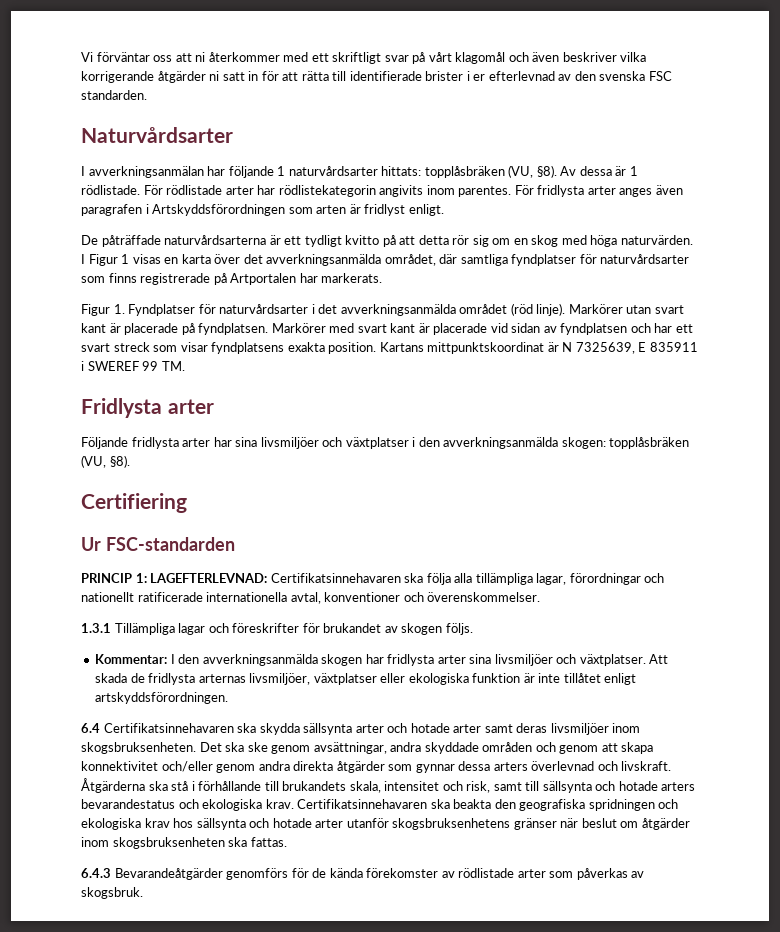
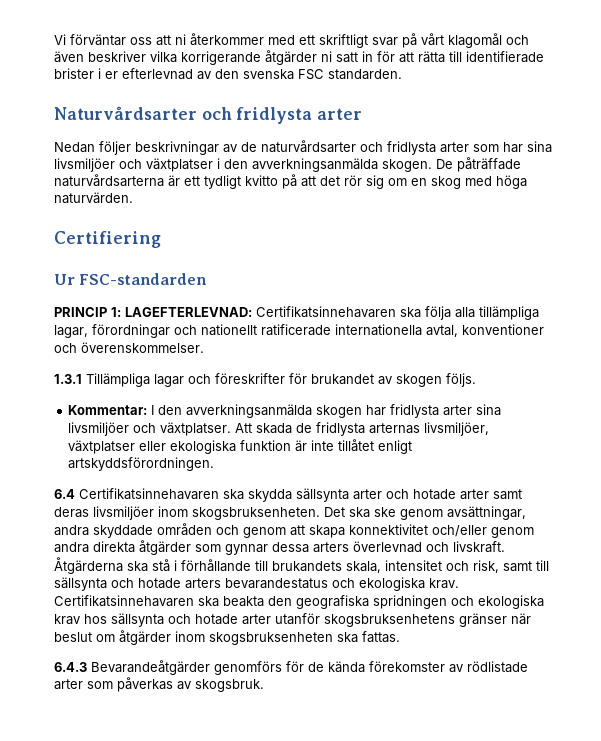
- Naturvårdsarter
- I avverkningsanmälan har följande 1 naturvårdsarter hittats: topplåsbräken (VU, §8). Av dessa är 1 rödlistade. För rödlistade arter har rödlistekategorin angivits inom parentes. För fridlysta arter anges även paragrafen i Artskyddsförordningen som arten är fridlyst enligt.
- De påträffade naturvårdsarterna är ett tydligt kvitto på att detta rör sig om en skog med höga naturvärden. I Figur 1 visas en karta över det avverkningsanmälda området, där samtliga fyndplatser för naturvårdsarter som finns registrerade på Artportalen har markerats.
- Figur 1. Fyndplatser för naturvårdsarter i det avverkningsanmälda området (röd linje). Markörer utan svart kant är placerade på fyndplatsen. Markörer med svart kant är placerade vid sidan av fyndplatsen och har ett svart streck som visar fyndplatsens exakta position. Kartans mittpunktskoordinat är N 7325639, E 835911 i SWEREF 99 TM.
- Fridlysta arter
- Följande fridlysta arter har sina livsmiljöer och växtplatser i den avverkningsanmälda skogen: topplåsbräken (VU, §8).
+ Naturvårdsarter och fridlysta arter
+ Nedan följer beskrivningar av de naturvårdsarter och fridlysta arter som har sina livsmiljöer och växtplatser i den avverkningsanmälda skogen. De påträffade naturvårdsarterna är ett tydligt kvitto på att det rör sig om en skog med höga naturvärden.

